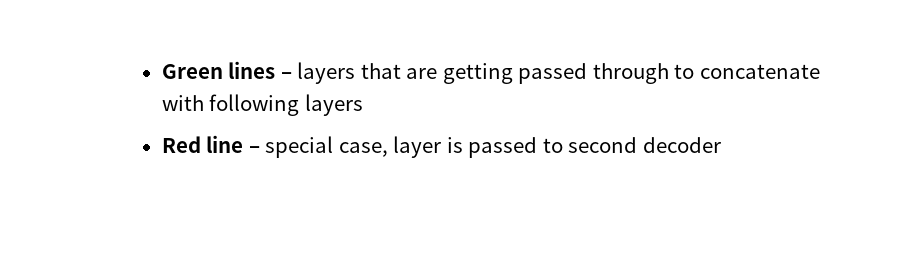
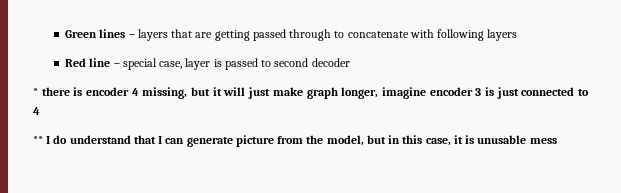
+ * there is encoder 4 missing, but it will just make graph longer, imagine encoder 3 is just connected to 4
+ ** I do understand that I can generate picture from the model, but in this case, it is unusable mess

